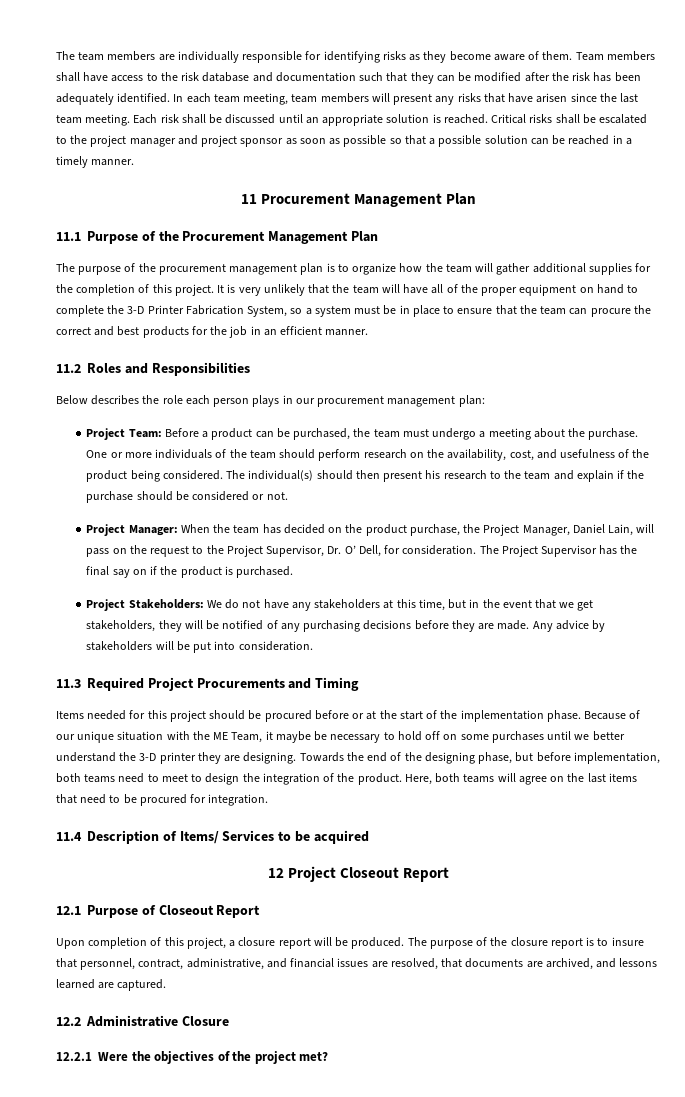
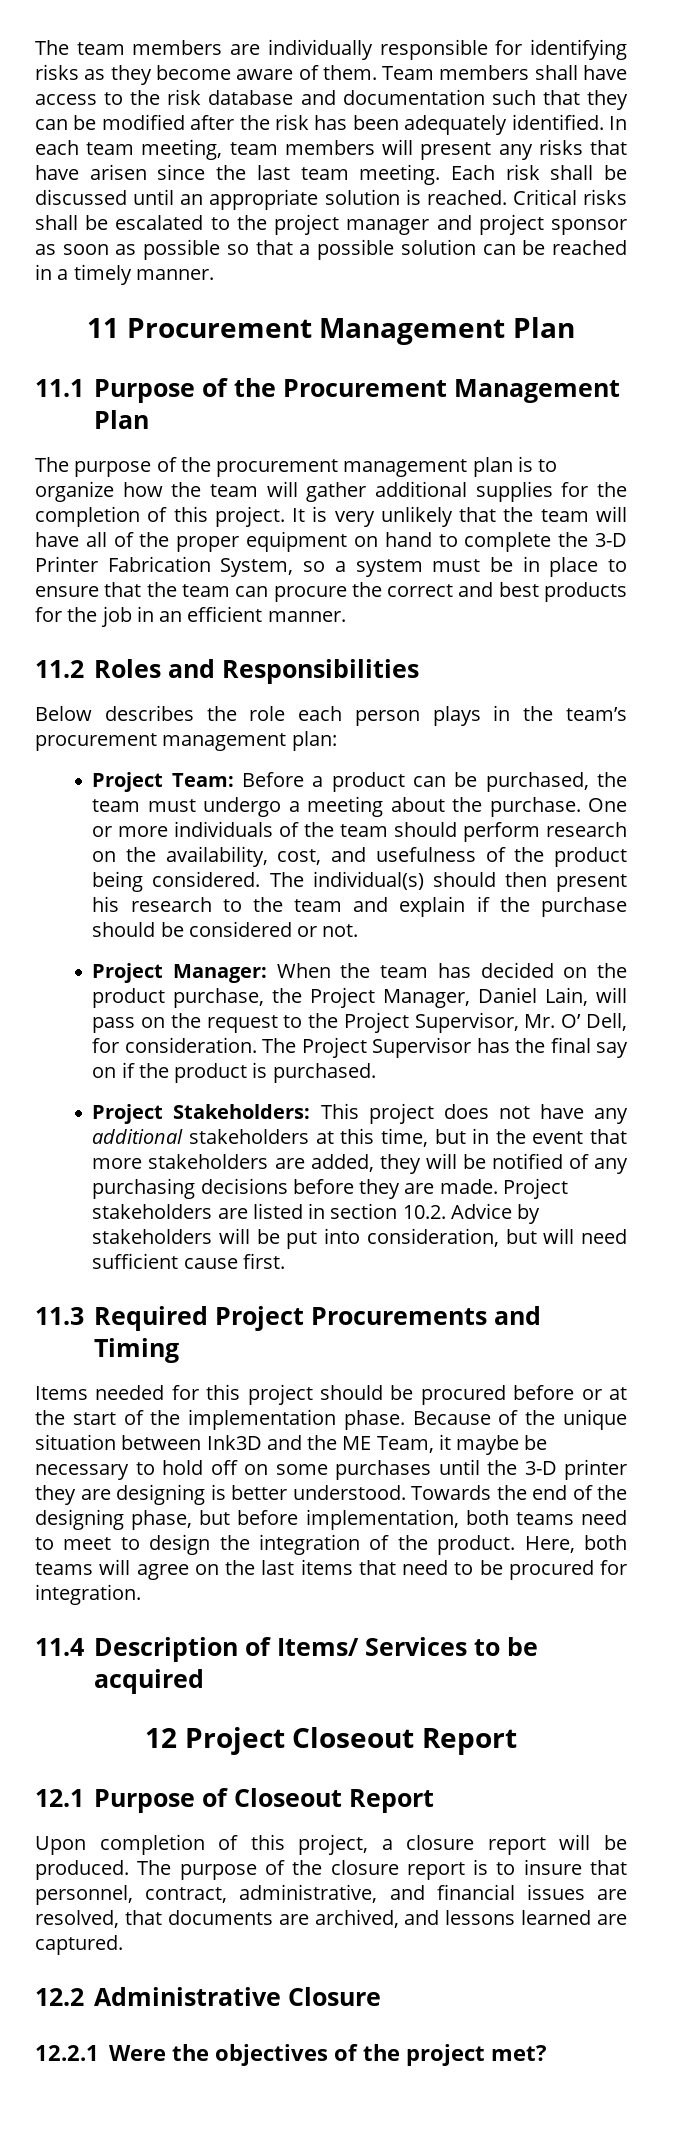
- Below describes the role each person plays in our procurement management plan:
+ Below describes the role each person plays in the team’s procurement management plan:
- Project Manager: When the team has decided on the product purchase, the Project Manager, Daniel Lain, will pass on the request to the Project Supervisor, Dr. O’ Dell, for consideration.
+ Project Manager: When the team has decided on the product purchase, the Project Manager, Daniel Lain, will pass on the request to the Project Supervisor, Mr. O’ Dell, for consideration.
- Project Stakeholders: We do not have any stakeholders at this time, but in the event that we get stakeholders, they will be notified of any purchasing decisions before they are made.
+ Project Stakeholders: This project does not have any additional stakeholders at this time, but in the event that more stakeholders are added, they will be notified of any purchasing decisions before they are made.
- Any advice by stakeholders will be put into consideration.
+ Project stakeholders are listed in section 10.2. Advice by stakeholders will be put into consideration, but will need sufficient cause first.
- Because of our unique situation with the ME Team, it maybe be necessary to hold off on some purchases until we better understand the 3-D printer they are designing.
+ Because of the unique situation between Ink3D and the ME Team, it maybe be necessary to hold off on some purchases until the 3-D printer they are designing is better understood.

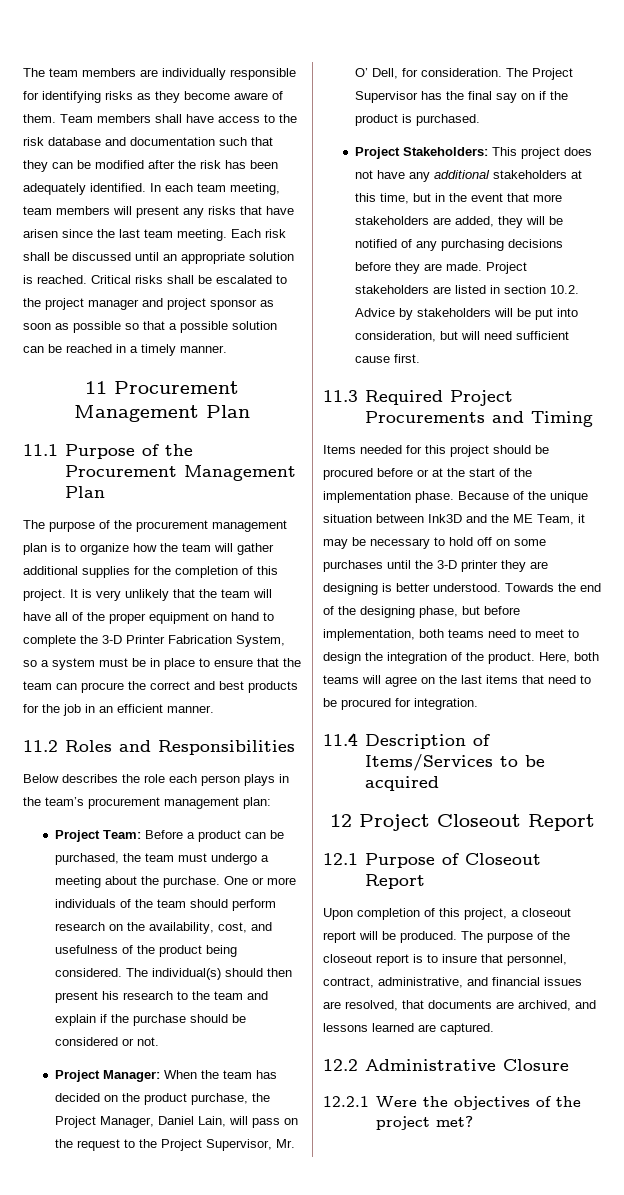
- Because of the unique situation between Ink3D and the ME Team, it maybe be necessary to hold off on some purchases until the 3-D printer they are designing is better understood.
+ Because of the unique situation between Ink3D and the ME Team, it may be necessary to hold off on some purchases until the 3-D printer they are designing is better understood.
- 11.4 Description of Items/ Services to be acquired
+ 11.4 Description of Items/Services to be acquired
- Upon completion of this project, a closure report will be produced.
+ Upon completion of this project, a closeout report will be produced.
- The purpose of the closure report is to insure that personnel, contract, administrative, and financial issues are resolved, that documents are archived, and lessons learned are captured.
+ The purpose of the closeout report is to insure that personnel, contract, administrative, and financial issues are resolved, that documents are archived, and lessons learned are captured.

